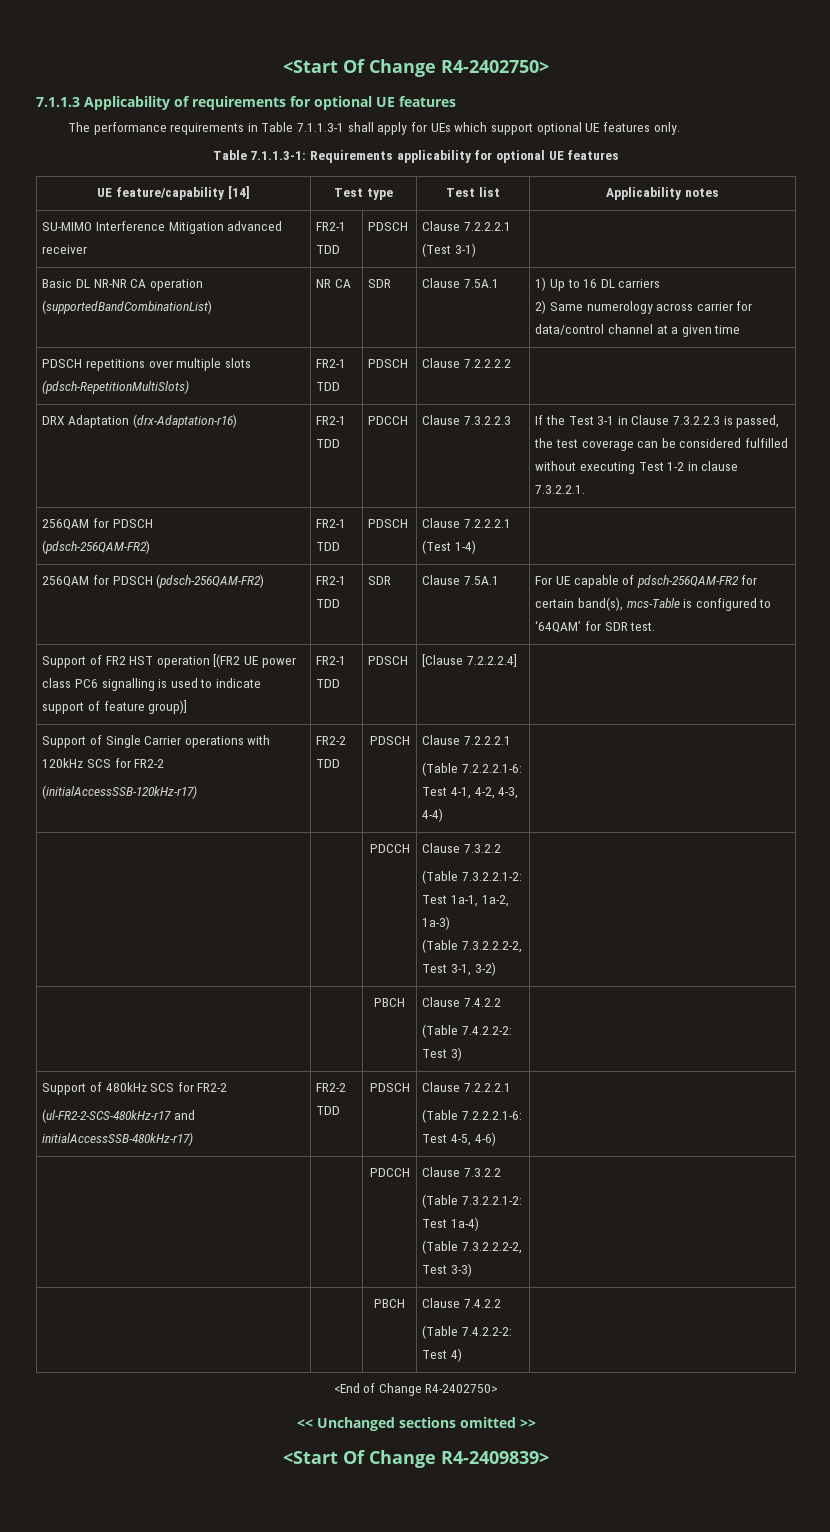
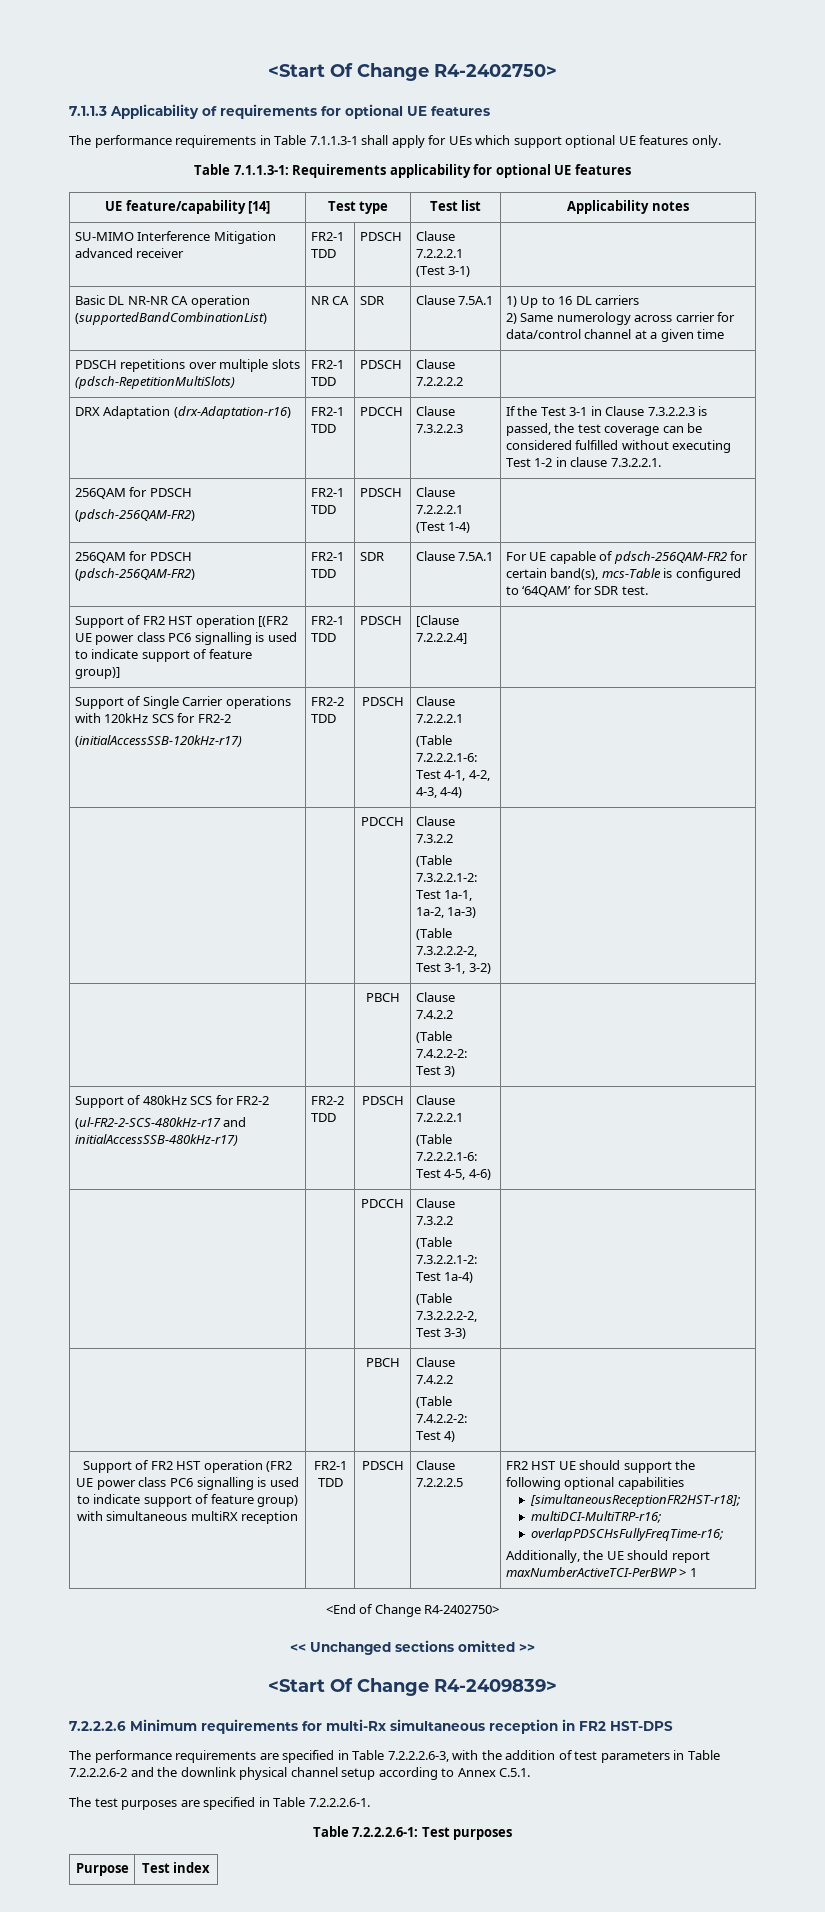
+ Support of FR2 HST operation (FR2 UE power class PC6 signalling is used to indicate support of feature group) with simultaneous multiRX reception | FR2-1 TDD | PDSCH | Clause 7.2.2.2.5 | FR2 HST UE should support the following optional capabilities
+ [simultaneousReceptionFR2HST-r18];
+ multiDCI-MultiTRP-r16;
+ overlapPDSCHsFullyFreqTime-r16;
+ Additionally, the UE should report maxNumberActiveTCI-PerBWP > 1
+ 7.2.2.2.6 Minimum requirements for multi-Rx simultaneous reception in FR2 HST-DPS
+ The performance requirements are specified in Table 7.2.2.2.6-3, with the addition of test parameters in Table 7.2.2.2.6-2 and the downlink physical channel setup according to Annex C.5.1.
+ The test purposes are specified in Table 7.2.2.2.6-1.
+ Table 7.2.2.2.6-1: Test purposes
+ Purpose | Test index

